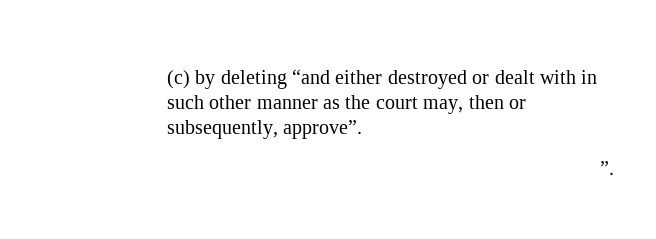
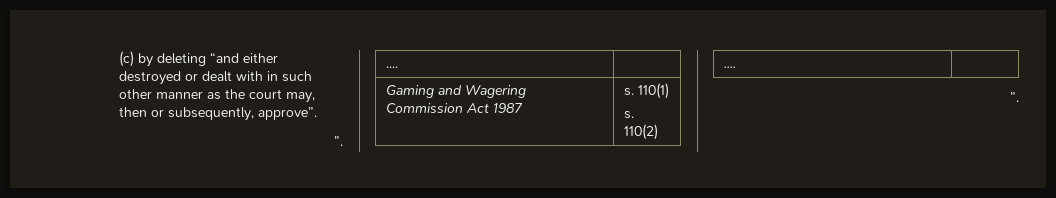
  (c) by deleting “and either destroyed or dealt with in such other manner as the court may, then or subsequently, approve”.
+ ”.
+ .... |
+ Gaming and Wagering Commission Act 1987 | s. 110(1)
+ s. 110(2)
+ .... |

